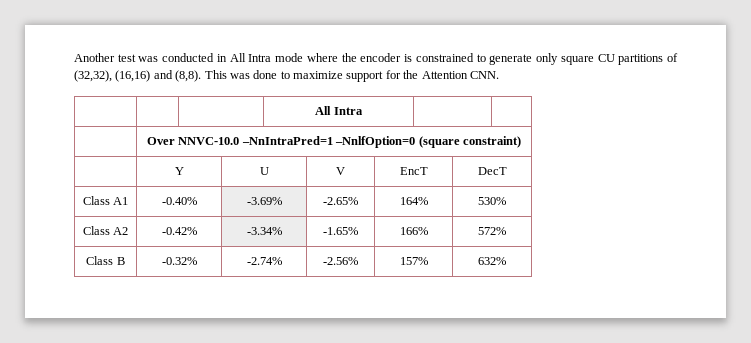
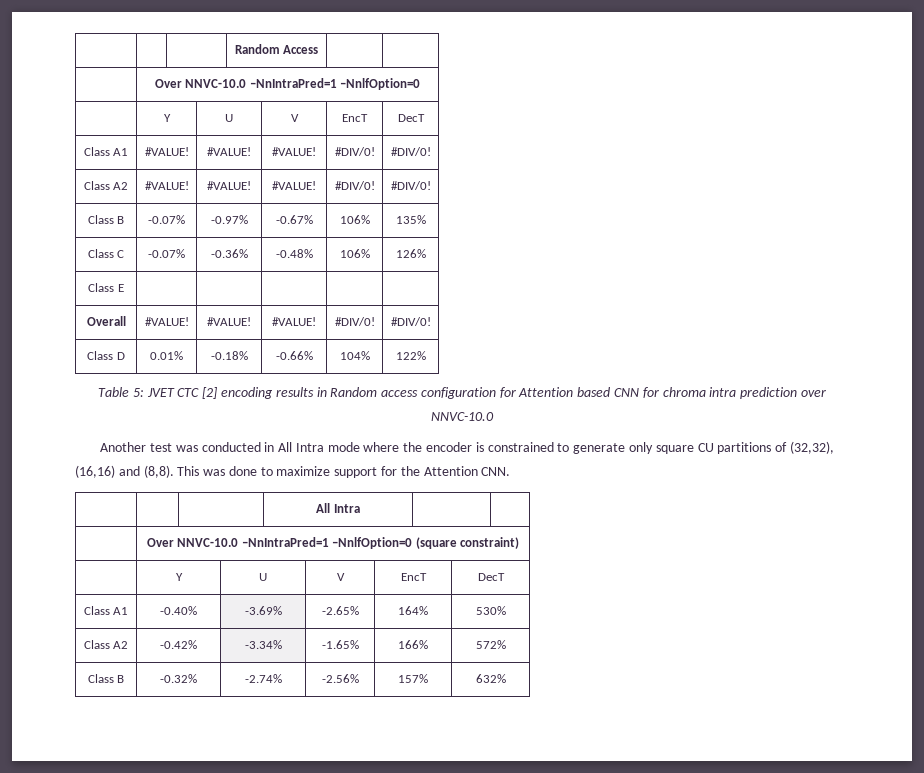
+ | | | Random Access | |
+ | Over NNVC-10.0 –NnIntraPred=1 –NnlfOption=0
+ | Y | U | V | EncT | DecT
+ Class A1 | #VALUE! | #VALUE! | #VALUE! | #DIV/0! | #DIV/0!
+ Class A2 | #VALUE! | #VALUE! | #VALUE! | #DIV/0! | #DIV/0!
+ Class B | -0.07% | -0.97% | -0.67% | 106% | 135%
+ Class C | -0.07% | -0.36% | -0.48% | 106% | 126%
+ Class E | | | | |
+ Overall | #VALUE! | #VALUE! | #VALUE! | #DIV/0! | #DIV/0!
+ Class D | 0.01% | -0.18% | -0.66% | 104% | 122%
+ Table 5: JVET CTC [2] encoding results in Random access configuration for Attention based CNN for chroma intra prediction over NNVC-10.0

